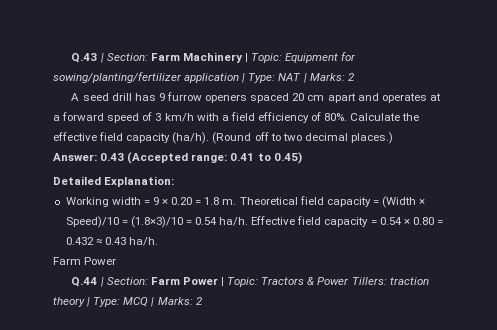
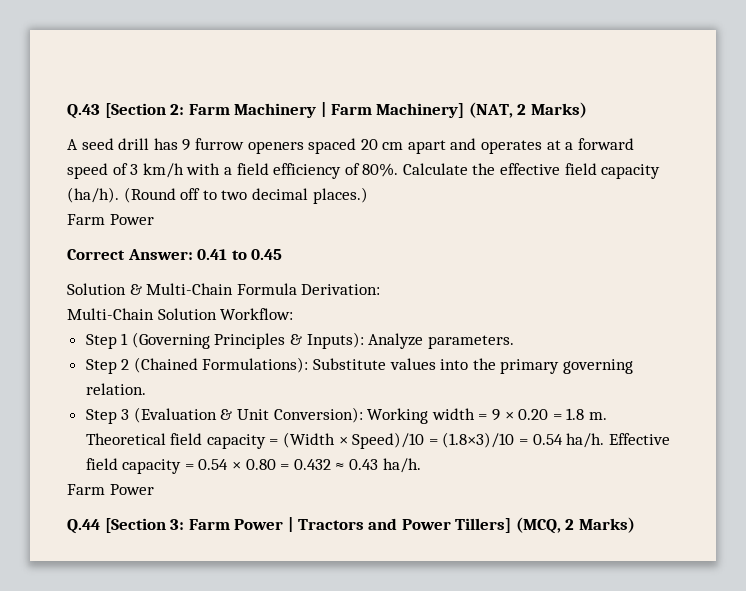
- Q.43 | Section: Farm Machinery | Topic: Equipment for sowing/planting/fertilizer application | Type: NAT | Marks: 2
+ Q.43 [Section 2: Farm Machinery | Farm Machinery] (NAT, 2 Marks)
  (Round off to two decimal places.)
- Answer: 0.43 (Accepted range: 0.41 to 0.45)
- Detailed Explanation:
- Working width = 9 × 0.20 = 1.8 m.
+ Farm Power
+ Correct Answer: 0.41 to 0.45
+ Solution & Multi-Chain Formula Derivation:
+ Multi-Chain Solution Workflow:
+ Step 1 (Governing Principles & Inputs): Analyze parameters.
+ Step 2 (Chained Formulations): Substitute values into the primary governing relation.
+ Step 3 (Evaluation & Unit Conversion): Working width = 9 × 0.20 = 1.8 m.
- Q.44 | Section: Farm Power | Topic: Tractors & Power Tillers: traction theory | Type: MCQ | Marks: 2
+ Q.44 [Section 3: Farm Power | Tractors and Power Tillers] (MCQ, 2 Marks)

